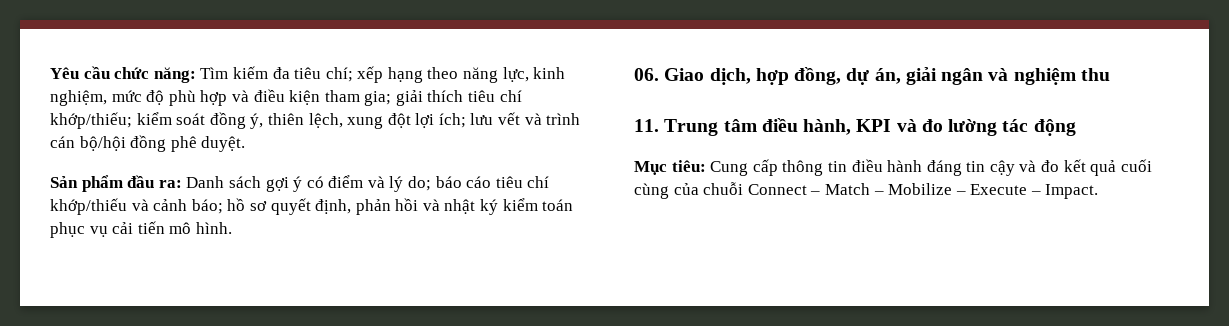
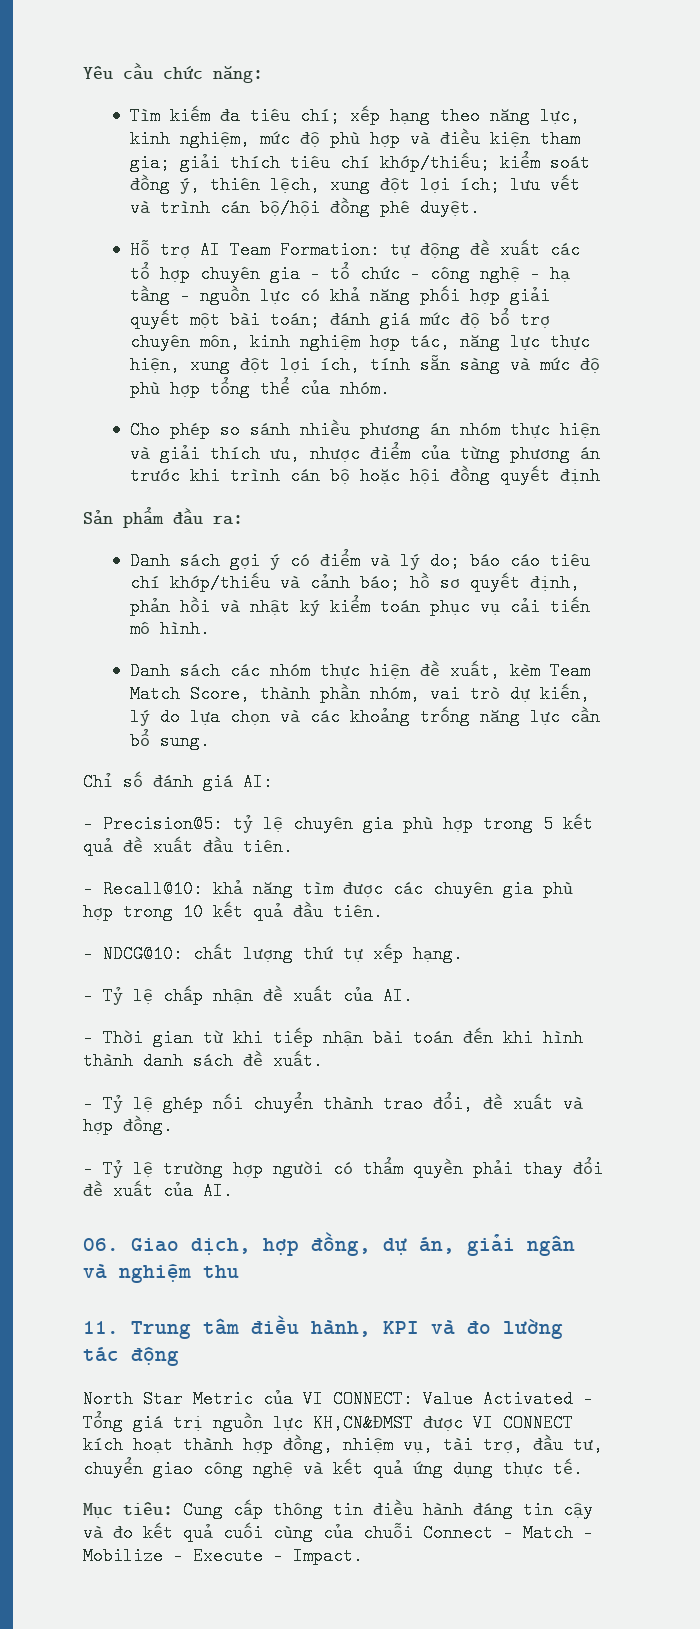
- Yêu cầu chức năng: Tìm kiếm đa tiêu chí; xếp hạng theo năng lực, kinh nghiệm, mức độ phù hợp và điều kiện tham gia; giải thích tiêu chí khớp/thiếu; kiểm soát đồng ý, thiên lệch, xung đột lợi ích; lưu vết và trình cán bộ/hội đồng phê duyệt.
+ Yêu cầu chức năng:
+ Tìm kiếm đa tiêu chí; xếp hạng theo năng lực, kinh nghiệm, mức độ phù hợp và điều kiện tham gia; giải thích tiêu chí khớp/thiếu; kiểm soát đồng ý, thiên lệch, xung đột lợi ích; lưu vết và trình cán bộ/hội đồng phê duyệt.
+ Hỗ trợ AI Team Formation: tự động đề xuất các tổ hợp chuyên gia – tổ chức – công nghệ – hạ tầng – nguồn lực có khả năng phối hợp giải quyết một bài toán; đánh giá mức độ bổ trợ chuyên môn, kinh nghiệm hợp tác, năng lực thực hiện, xung đột lợi ích, tính sẵn sàng và mức độ phù hợp tổng thể của nhóm.
+ Cho phép so sánh nhiều phương án nhóm thực hiện và giải thích ưu, nhược điểm của từng phương án trước khi trình cán bộ hoặc hội đồng quyết định
- Sản phẩm đầu ra: Danh sách gợi ý có điểm và lý do; báo cáo tiêu chí khớp/thiếu và cảnh báo; hồ sơ quyết định, phản hồi và nhật ký kiểm toán phục vụ cải tiến mô hình.
+ Sản phẩm đầu ra:
+ Danh sách gợi ý có điểm và lý do; báo cáo tiêu chí khớp/thiếu và cảnh báo; hồ sơ quyết định, phản hồi và nhật ký kiểm toán phục vụ cải tiến mô hình.
+ Danh sách các nhóm thực hiện đề xuất, kèm Team Match Score, thành phần nhóm, vai trò dự kiến, lý do lựa chọn và các khoảng trống năng lực cần bổ sung.
+ Chỉ số đánh giá AI:
+ – Precision@5: tỷ lệ chuyên gia phù hợp trong 5 kết quả đề xuất đầu tiên.
+ – Recall@10: khả năng tìm được các chuyên gia phù hợp trong 10 kết quả đầu tiên.
+ – NDCG@10: chất lượng thứ tự xếp hạng.
+ – Tỷ lệ chấp nhận đề xuất của AI.
+ – Thời gian từ khi tiếp nhận bài toán đến khi hình thành danh sách đề xuất.
+ – Tỷ lệ ghép nối chuyển thành trao đổi, đề xuất và hợp đồng.
+ – Tỷ lệ trường hợp người có thẩm quyền phải thay đổi đề xuất của AI.
+ North Star Metric của VI CONNECT: Value Activated – Tổng giá trị nguồn lực KH,CN&ĐMST được VI CONNECT kích hoạt thành hợp đồng, nhiệm vụ, tài trợ, đầu tư, chuyển giao công nghệ và kết quả ứng dụng thực tế.

